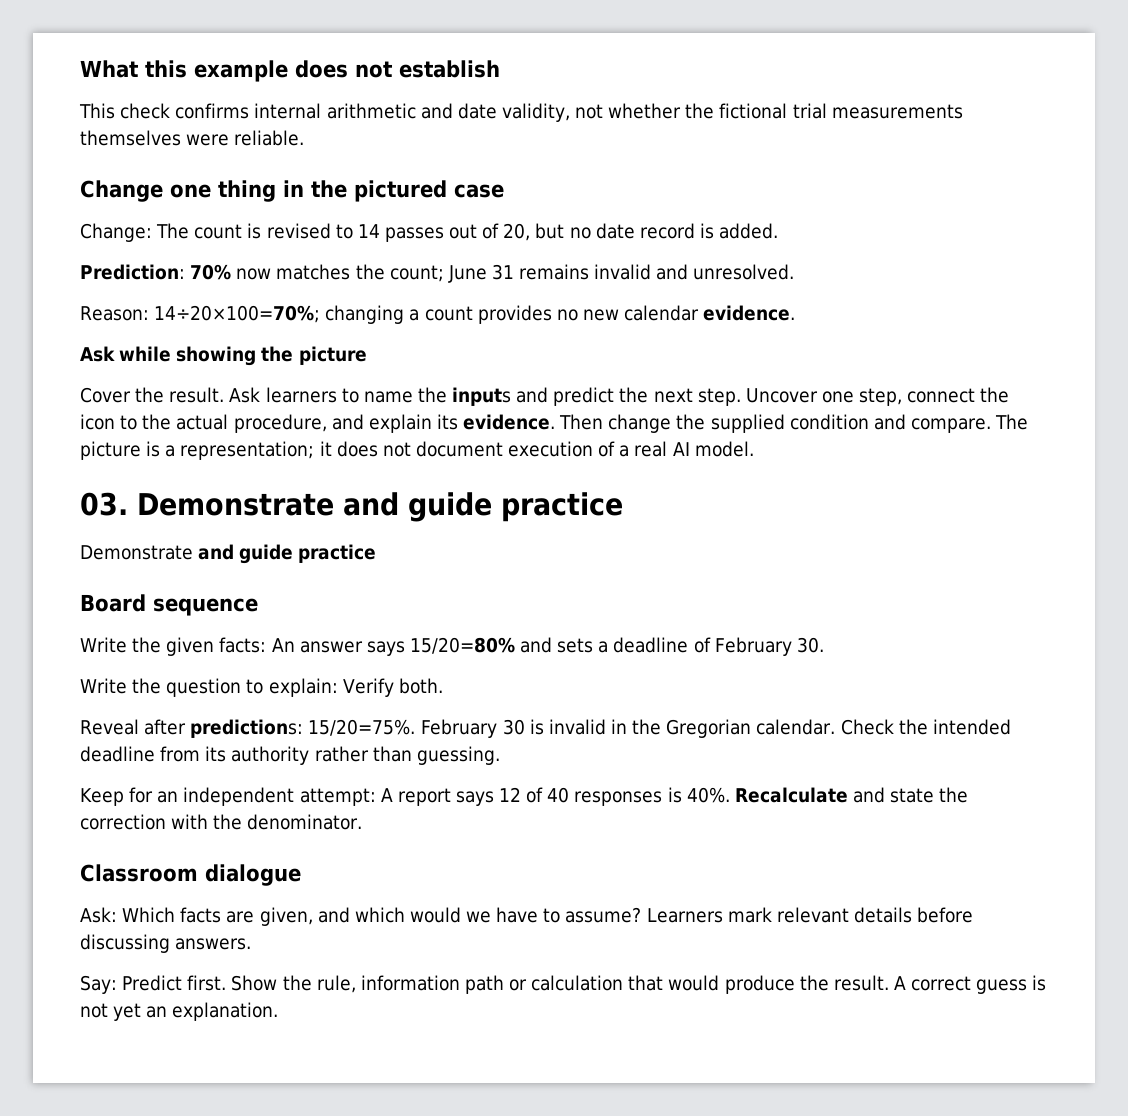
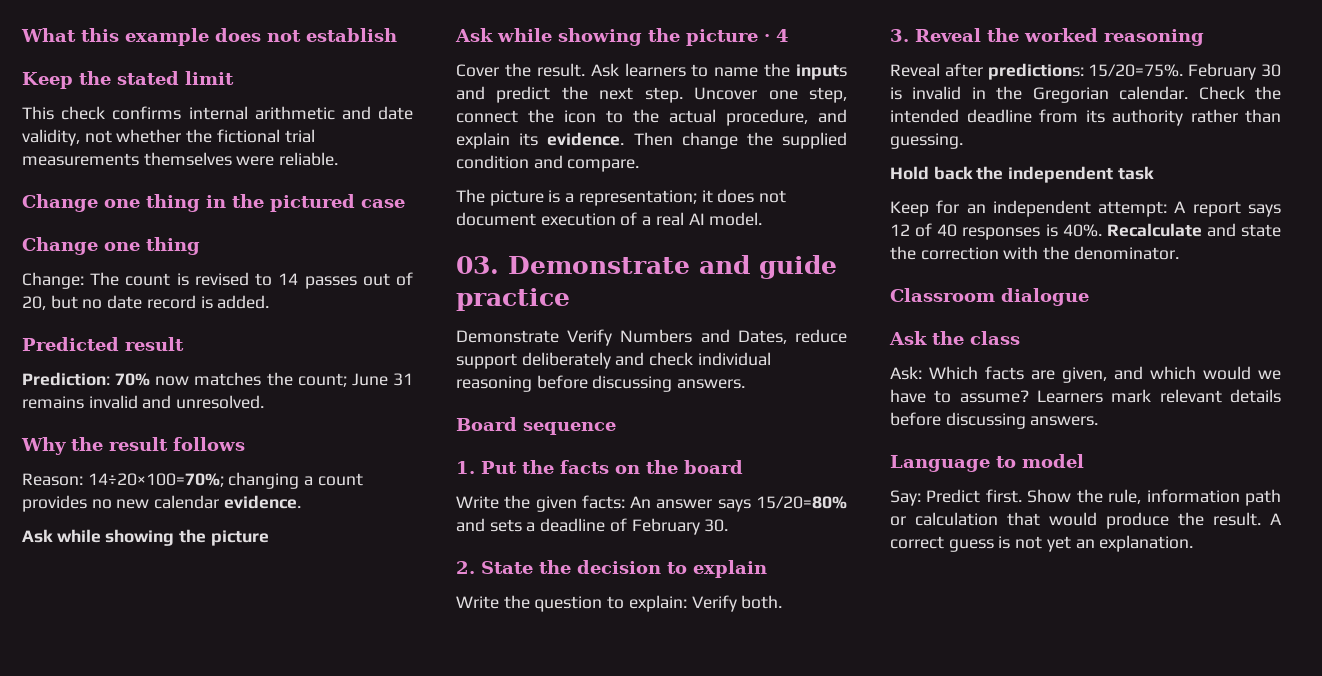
+ Keep the stated limit
  Change one thing in the pictured case
+ Change one thing
+ Predicted result
+ Why the result follows
+ Ask while showing the picture · 4
- Then change the supplied condition and compare. The picture is a representation; it does not document execution of a real AI model.
+ Then change the supplied condition and compare.
+ The picture is a representation; it does not document execution of a real AI model.
  03. Demonstrate and guide practice
- Demonstrate and guide practice
+ Demonstrate Verify Numbers and Dates, reduce support deliberately and check individual reasoning before discussing answers.
  Board sequence
+ 1. Put the facts on the board
+ 2. State the decision to explain
+ 3. Reveal the worked reasoning
+ Hold back the independent task
+ Ask the class
+ Language to model

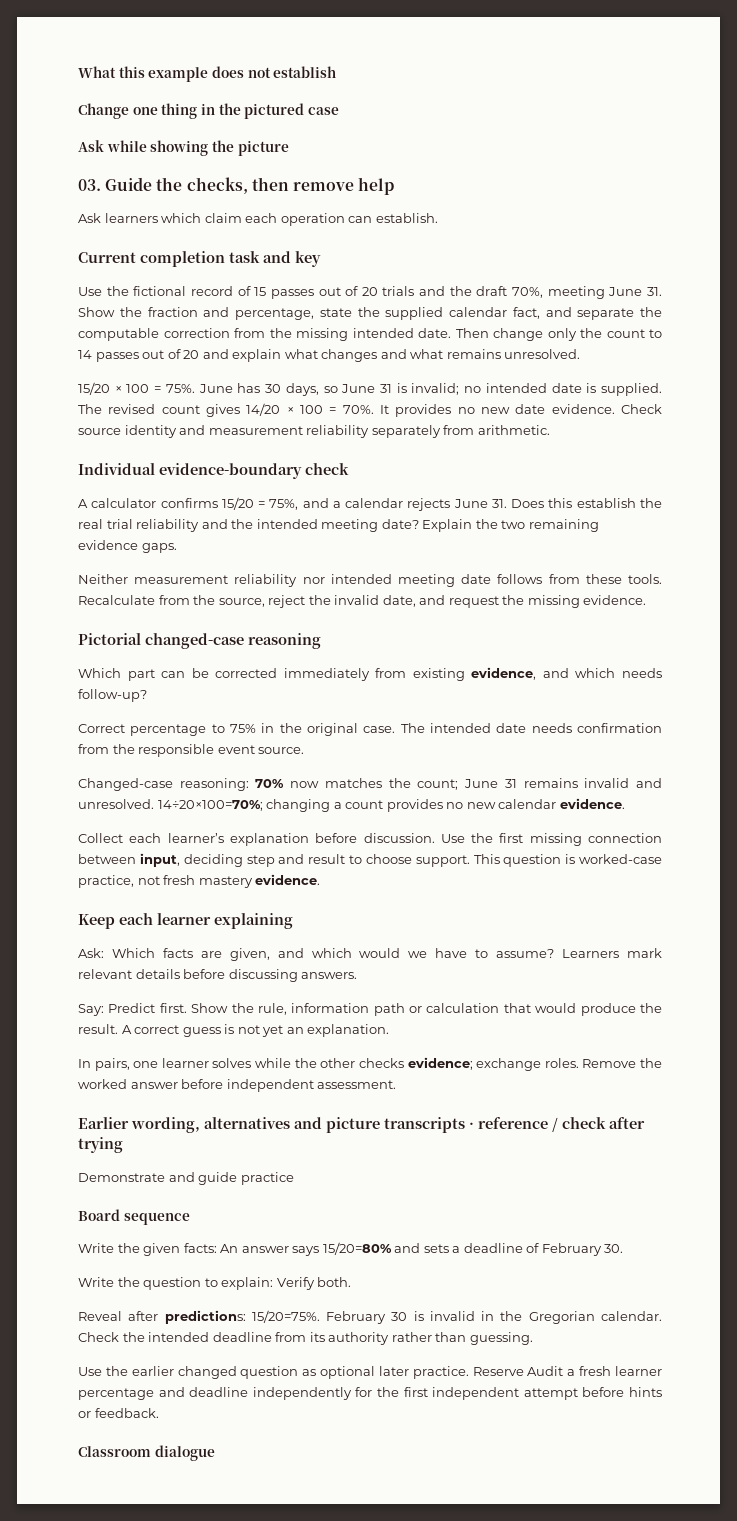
- Keep the stated limit
- This check confirms internal arithmetic and date validity, not whether the fictional trial measurements themselves were reliable.
  Change one thing in the pictured case
- Change one thing
- Change: The count is revised to 14 passes out of 20, but no date record is added.
- Predicted result
- Prediction: 70% now matches the count; June 31 remains invalid and unresolved.
- Why the result follows
- Reason: 14÷20×100=70%; changing a count provides no new calendar evidence.
  Ask while showing the picture
- Ask while showing the picture · 4
- Cover the result. Ask learners to name the inputs and predict the next step. Uncover one step, connect the icon to the actual procedure, and explain its evidence. Then change the supplied condition and compare.
- The picture is a representation; it does not document execution of a real AI model.
- 03. Demonstrate and guide practice
- Demonstrate Verify Numbers and Dates, reduce support deliberately and check individual reasoning before discussing answers.
+ 03. Guide the checks, then remove help
+ Ask learners which claim each operation can establish.
+ Current completion task and key
+ Use the fictional record of 15 passes out of 20 trials and the draft 70%, meeting June 31. Show the fraction and percentage, state the supplied calendar fact, and separate the computable correction from the missing intended date. Then change only the count to 14 passes out of 20 and explain what changes and what remains unresolved.
+ 15/20 × 100 = 75%. June has 30 days, so June 31 is invalid; no intended date is supplied. The revised count gives 14/20 × 100 = 70%. It provides no new date evidence. Check source identity and measurement reliability separately from arithmetic.
+ Individual evidence-boundary check
+ A calculator confirms 15/20 = 75%, and a calendar rejects June 31. Does this establish the real trial reliability and the intended meeting date? Explain the two remaining evidence gaps.
+ Neither measurement reliability nor intended meeting date follows from these tools. Recalculate from the source, reject the invalid date, and request the missing evidence.
+ Pictorial changed-case reasoning
+ Which part can be corrected immediately from existing evidence, and which needs follow-up?
+ Correct percentage to 75% in the original case. The intended date needs confirmation from the responsible event source.
+ Changed-case reasoning: 70% now matches the count; June 31 remains invalid and unresolved. 14÷20×100=70%; changing a count provides no new calendar evidence.
+ Collect each learner’s explanation before discussion. Use the first missing connection between input, deciding step and result to choose support. This question is worked-case practice, not fresh mastery evidence.
+ Keep each learner explaining
+ Ask: Which facts are given, and which would we have to assume? Learners mark relevant details before discussing answers.
+ Say: Predict first. Show the rule, information path or calculation that would produce the result. A correct guess is not yet an explanation.
+ In pairs, one learner solves while the other checks evidence; exchange roles. Remove the worked answer before independent assessment.
+ Earlier wording, alternatives and picture transcripts · reference / check after trying
+ Demonstrate and guide practice
  Board sequence
- 1. Put the facts on the board
- 2. State the decision to explain
- 3. Reveal the worked reasoning
- Hold back the independent task
- Keep for an independent attempt: A report says 12 of 40 responses is 40%. Recalculate and state the correction with the denominator.
+ Use the earlier changed question as optional later practice. Reserve Audit a fresh learner percentage and deadline independently for the first independent attempt before hints or feedback.
  Classroom dialogue
- Ask the class
- Ask: Which facts are given, and which would we have to assume? Learners mark relevant details before discussing answers.
- Language to model
- Say: Predict first. Show the rule, information path or calculation that would produce the result. A correct guess is not yet an explanation.

